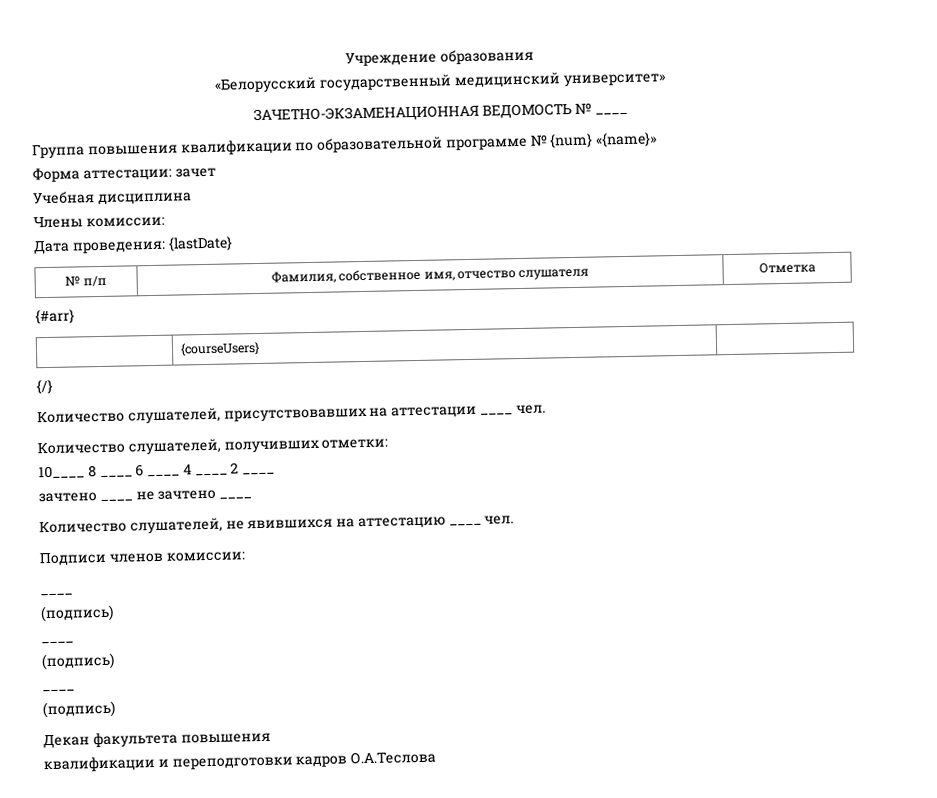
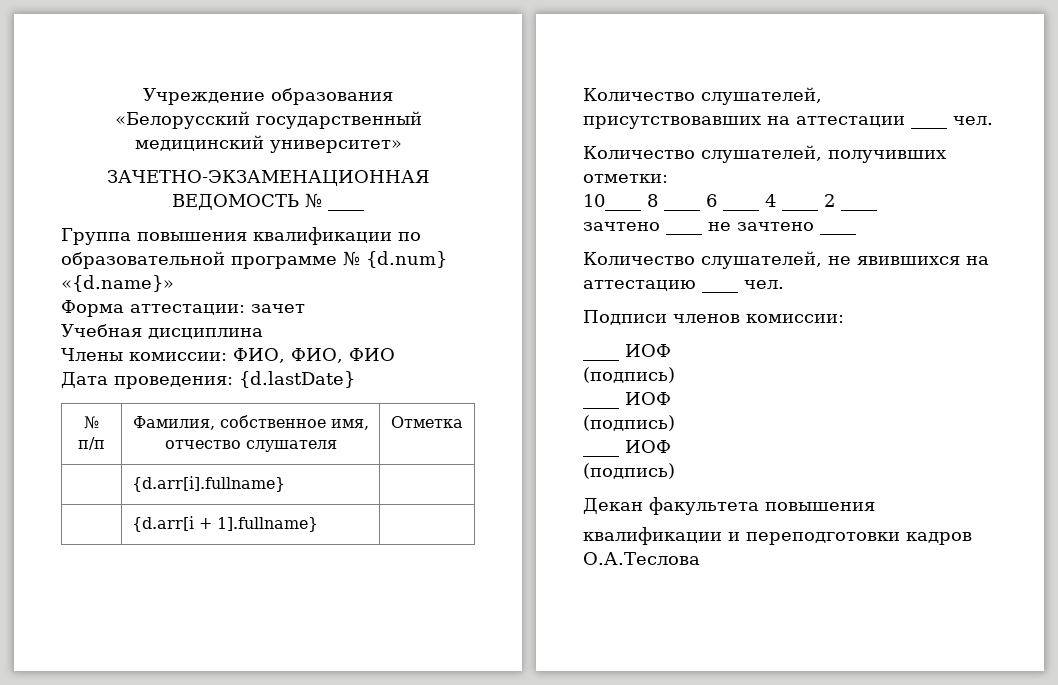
- Группа повышения квалификации по образовательной программе № {num} «{name}»
+ Группа повышения квалификации по образовательной программе № {d.num} «{d.name}»
- Члены комиссии:
+ Члены комиссии: ФИО, ФИО, ФИО
- Дата проведения: {lastDate}
+ Дата проведения: {d.lastDate}
- {#arr}
- | {courseUsers} |
- {/}
+ | {d.arr[i].fullname} |
+ | {d.arr[i + 1].fullname} |
  Подписи членов комиссии:
- ____
+ ____ ИОФ
  (подпись)
- ____
+ ____ ИОФ
  (подпись)
- ____
+ ____ ИОФ

